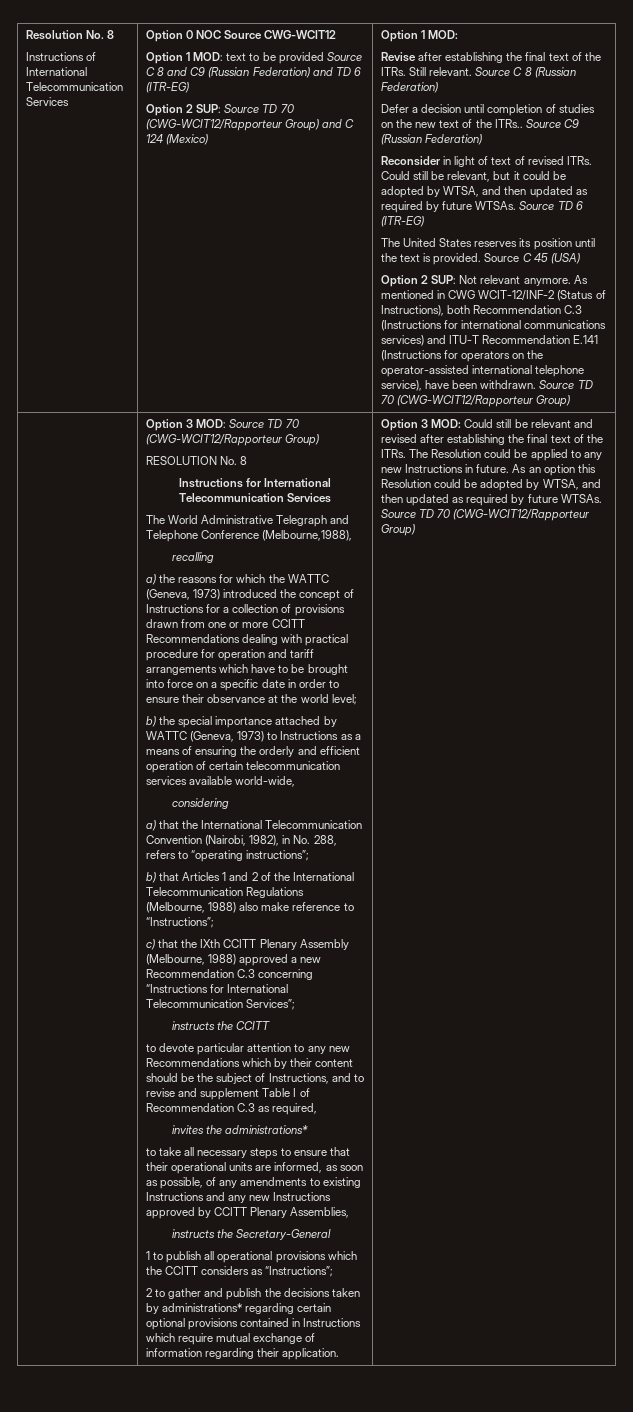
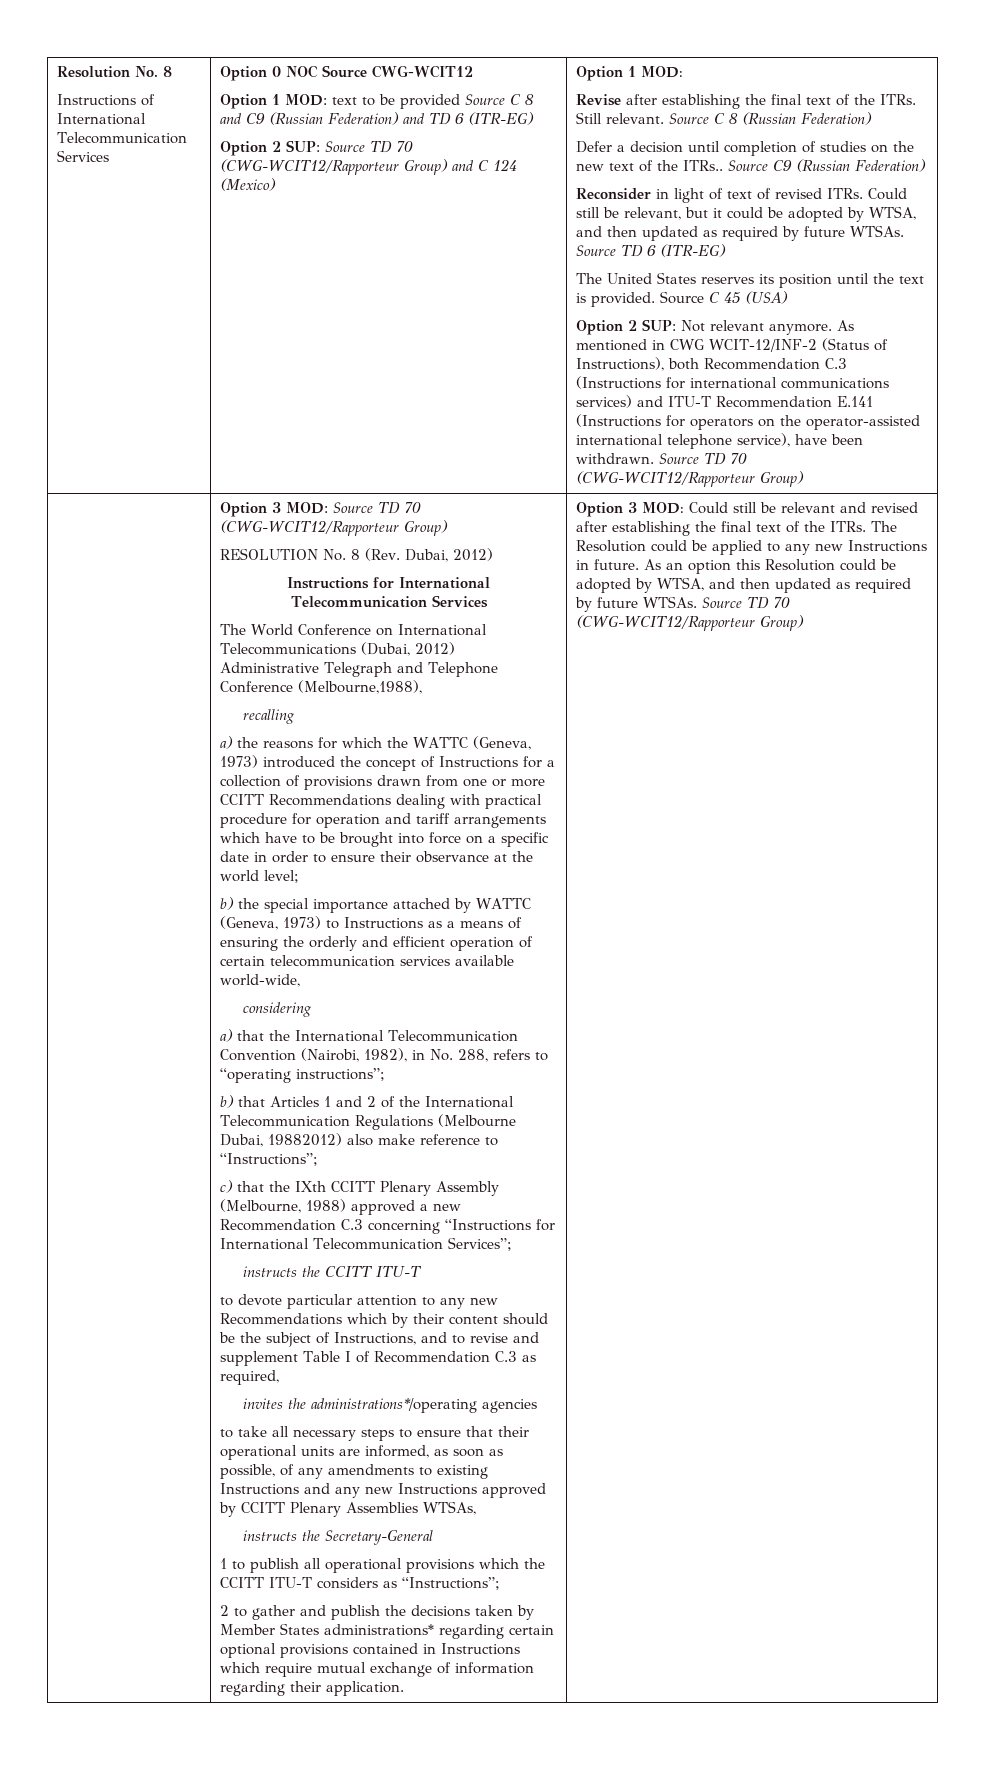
- RESOLUTION No. 8
+ RESOLUTION No. 8 (Rev. Dubai, 2012)
- The World Administrative Telegraph and Telephone Conference (Melbourne,1988),
+ The World Conference on International Telecommunications (Dubai, 2012) Administrative Telegraph and Telephone Conference (Melbourne,1988),
- b) that Articles 1 and 2 of the International Telecommunication Regulations (Melbourne, 1988) also make reference to “Instructions”;
+ b) that Articles 1 and 2 of the International Telecommunication Regulations (Melbourne Dubai, 19882012) also make reference to “Instructions”;
- instructs the CCITT
+ instructs the CCITT ITU-T
- invites the administrations*
+ invites the administrations*/operating agencies
- to take all necessary steps to ensure that their operational units are informed, as soon as possible, of any amendments to existing Instructions and any new Instructions approved by CCITT Plenary Assemblies,
+ to take all necessary steps to ensure that their operational units are informed, as soon as possible, of any amendments to existing Instructions and any new Instructions approved by CCITT Plenary Assemblies WTSAs,
- 1 to publish all operational provisions which the CCITT considers as “Instructions”;
+ 1 to publish all operational provisions which the CCITT ITU-T considers as “Instructions”;
- 2 to gather and publish the decisions taken by administrations* regarding certain optional provisions contained in Instructions which require mutual exchange of information regarding their application.
+ 2 to gather and publish the decisions taken by Member States administrations* regarding certain optional provisions contained in Instructions which require mutual exchange of information regarding their application.

